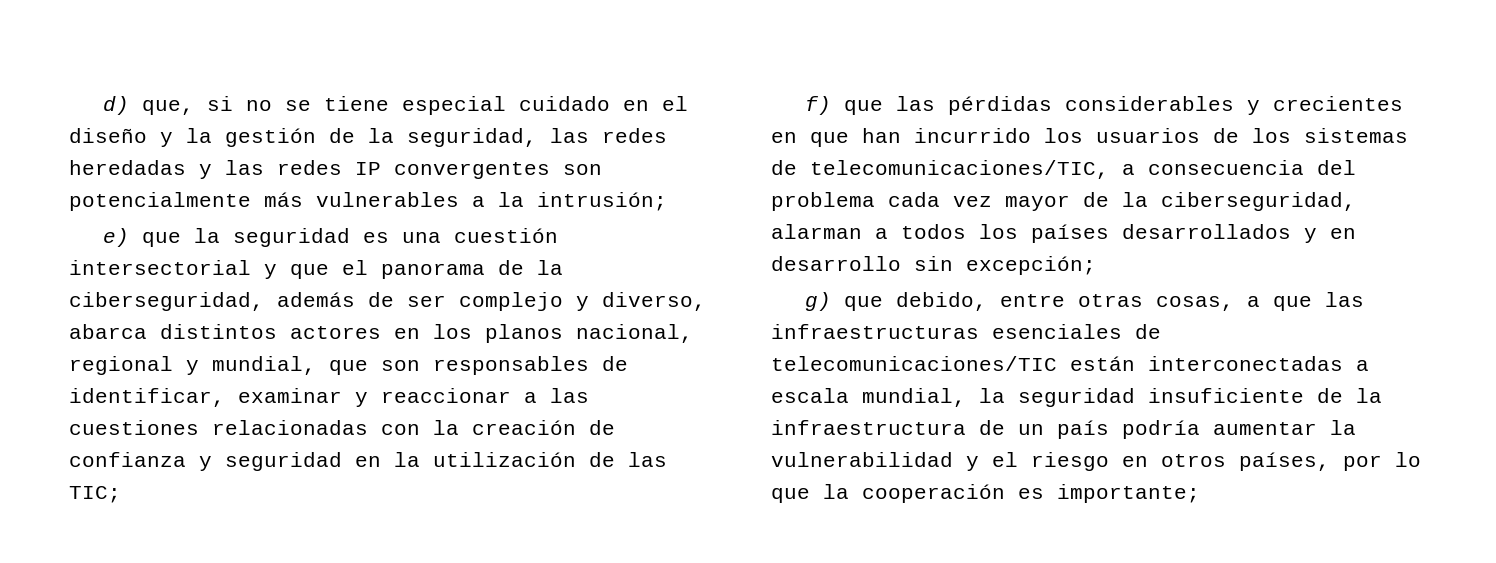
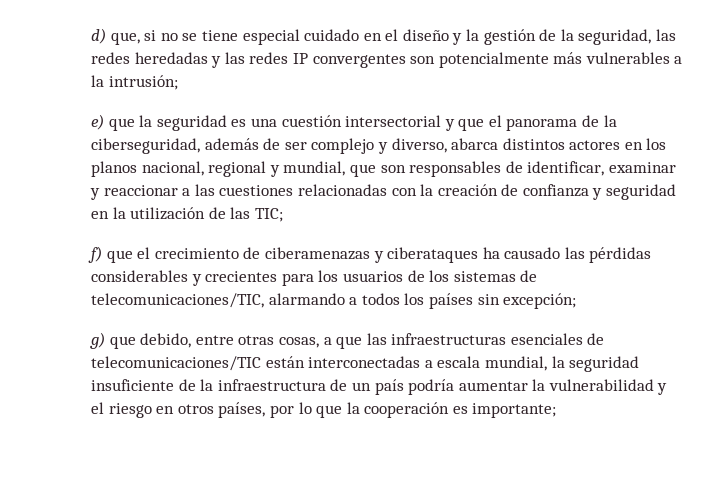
- f) que las pérdidas considerables y crecientes en que han incurrido los usuarios de los sistemas de telecomunicaciones/TIC, a consecuencia del problema cada vez mayor de la ciberseguridad, alarman a todos los países desarrollados y en desarrollo sin excepción;
+ f) que el crecimiento de ciberamenazas y ciberataques ha causado las pérdidas considerables y crecientes para los usuarios de los sistemas de telecomunicaciones/TIC, alarmando a todos los países sin excepción;

